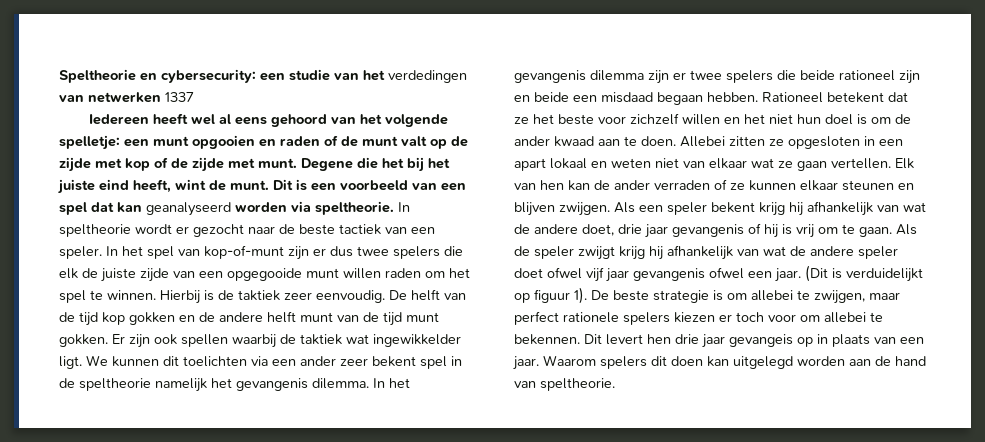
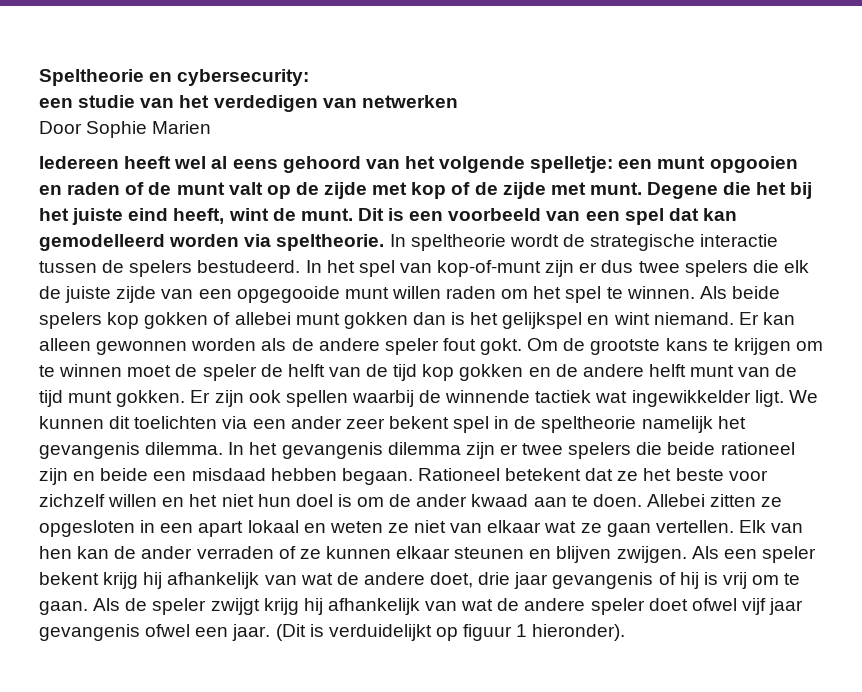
- Speltheorie en cybersecurity: een studie van het verdedingen van netwerken 1337
+ Speltheorie en cybersecurity:
+ een studie van het verdedigen van netwerken
+ Door Sophie Marien
- Dit is een voorbeeld van een spel dat kan geanalyseerd worden via speltheorie.
+ Dit is een voorbeeld van een spel dat kan gemodelleerd worden via speltheorie.
- In speltheorie wordt er gezocht naar de beste tactiek van een speler.
+ In speltheorie wordt de strategische interactie tussen de spelers bestudeerd.
- Hierbij is de taktiek zeer eenvoudig. De helft van de tijd kop gokken en de andere helft munt van de tijd munt gokken.
+ Als beide spelers kop gokken of allebei munt gokken dan is het gelijkspel en wint niemand. Er kan alleen gewonnen worden als de andere speler fout gokt. Om de grootste kans te krijgen om te winnen moet de speler de helft van de tijd kop gokken en de andere helft munt van de tijd munt gokken.
- Er zijn ook spellen waarbij de taktiek wat ingewikkelder ligt.
+ Er zijn ook spellen waarbij de winnende tactiek wat ingewikkelder ligt.
- In het gevangenis dilemma zijn er twee spelers die beide rationeel zijn en beide een misdaad begaan hebben.
+ In het gevangenis dilemma zijn er twee spelers die beide rationeel zijn en beide een misdaad hebben begaan.
- Allebei zitten ze opgesloten in een apart lokaal en weten niet van elkaar wat ze gaan vertellen.
+ Allebei zitten ze opgesloten in een apart lokaal en weten ze niet van elkaar wat ze gaan vertellen.
- (Dit is verduidelijkt op figuur 1). De beste strategie is om allebei te zwijgen, maar perfect rationele spelers kiezen er toch voor om allebei te bekennen. Dit levert hen drie jaar gevangeis op in plaats van een jaar. Waarom spelers dit doen kan uitgelegd worden aan de hand van speltheorie.
+ (Dit is verduidelijkt op figuur 1 hieronder).

